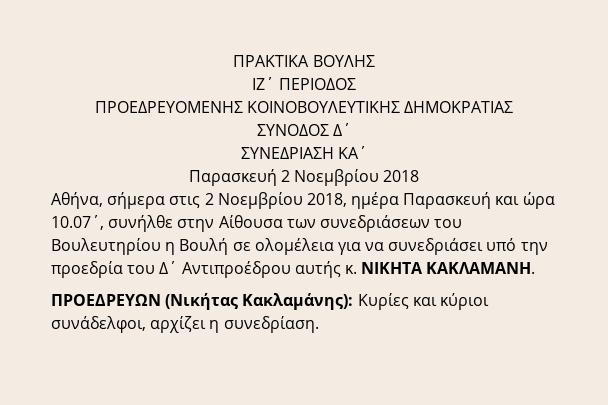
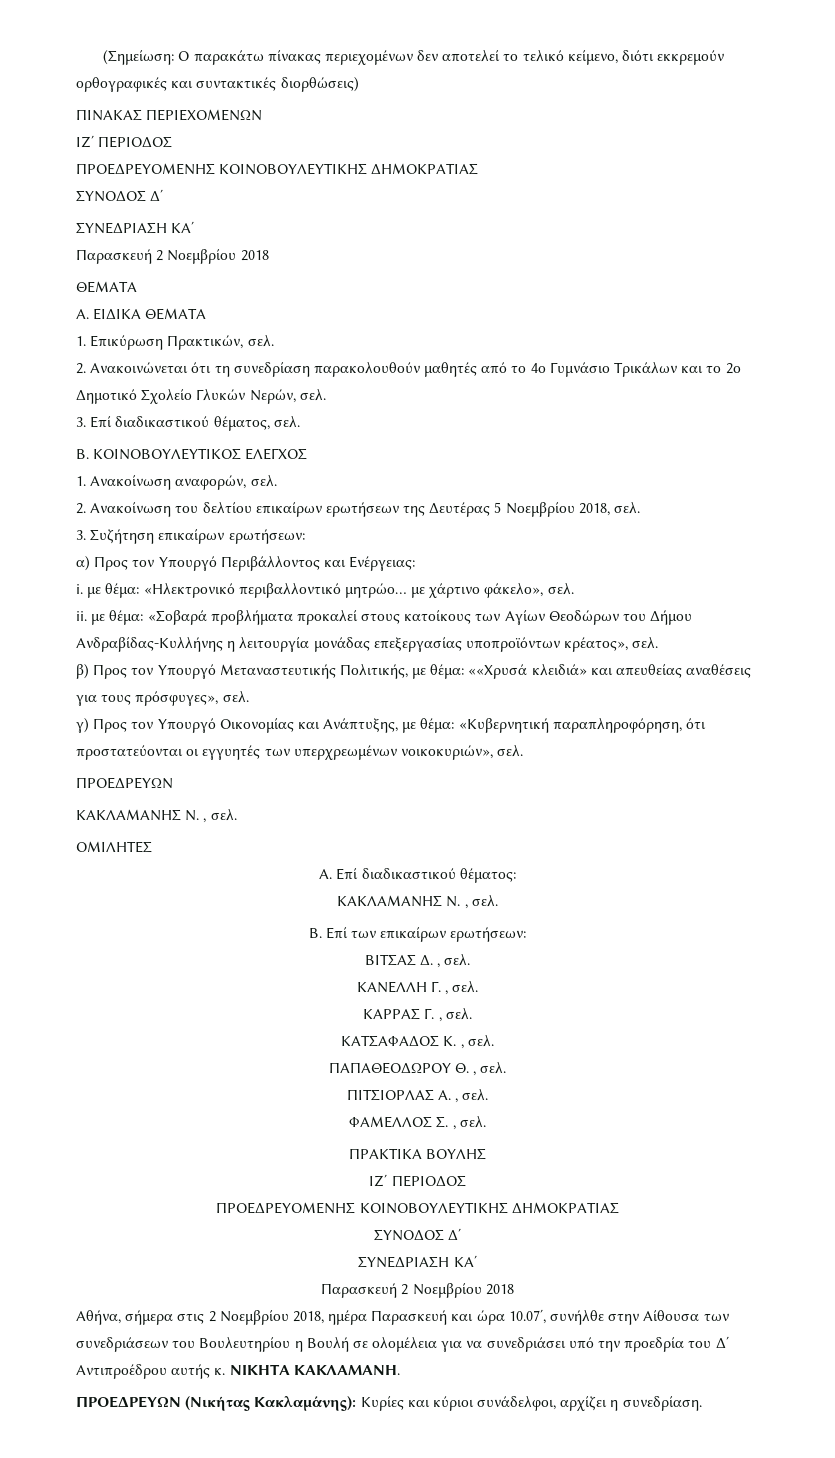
+ (Σημείωση: Ο παρακάτω πίνακας περιεχομένων δεν αποτελεί το τελικό κείμενο, διότι εκκρεμούν ορθογραφικές και συντακτικές διορθώσεις)
+ ΠΙΝΑΚΑΣ ΠΕΡΙΕΧΟΜΕΝΩΝ
+ ΙΖ΄ ΠΕΡΙΟΔΟΣ
+ ΠΡΟΕΔΡΕΥΟΜΕΝΗΣ ΚΟΙΝΟΒΟΥΛΕΥΤΙΚΗΣ ΔΗΜΟΚΡΑΤΙΑΣ
+ ΣΥΝΟΔΟΣ Δ΄
+ ΣΥΝΕΔΡΙΑΣΗ ΚΑ΄
+ Παρασκευή 2 Νοεμβρίου 2018
+ ΘΕΜΑΤΑ
+ Α. ΕΙΔΙΚΑ ΘΕΜΑΤΑ
+ 1. Επικύρωση Πρακτικών, σελ.
+ 2. Ανακοινώνεται ότι τη συνεδρίαση παρακολουθούν μαθητές από το 4ο Γυμνάσιο Τρικάλων και το 2ο Δημοτικό Σχολείο Γλυκών Νερών, σελ.
+ 3. Επί διαδικαστικού θέματος, σελ.
+ Β. ΚΟΙΝΟΒΟΥΛΕΥΤΙΚΟΣ ΕΛΕΓΧΟΣ
+ 1. Ανακοίνωση αναφορών, σελ.
+ 2. Ανακοίνωση του δελτίου επικαίρων ερωτήσεων της Δευτέρας 5 Νοεμβρίου 2018, σελ.
+ 3. Συζήτηση επικαίρων ερωτήσεων:
+ α) Προς τον Υπουργό Περιβάλλοντος και Ενέργειας:
+ i. με θέμα: «Ηλεκτρονικό περιβαλλοντικό μητρώο… με χάρτινο φάκελο», σελ.
+ ii. με θέμα: «Σοβαρά προβλήματα προκαλεί στους κατοίκους των Αγίων Θεοδώρων του Δήμου Ανδραβίδας-Κυλλήνης η λειτουργία μονάδας επεξεργασίας υποπροϊόντων κρέατος», σελ.
+ β) Προς τον Υπουργό Μεταναστευτικής Πολιτικής, με θέμα: ««Χρυσά κλειδιά» και απευθείας αναθέσεις για τους πρόσφυγες», σελ.
+ γ) Προς τον Υπουργό Οικονομίας και Ανάπτυξης, με θέμα: «Κυβερνητική παραπληροφόρηση, ότι προστατεύονται οι εγγυητές των υπερχρεωμένων νοικοκυριών», σελ.
+ ΠΡΟΕΔΡΕΥΩΝ
+ ΚΑΚΛΑΜΑΝΗΣ Ν. , σελ.
+ ΟΜΙΛΗΤΕΣ
+ Α. Επί διαδικαστικού θέματος:
+ ΚΑΚΛΑΜΑΝΗΣ Ν. , σελ.
+ Β. Επί των επικαίρων ερωτήσεων:
+ ΒΙΤΣΑΣ Δ. , σελ.
+ ΚΑΝΕΛΛΗ Γ. , σελ.
+ ΚΑΡΡΑΣ Γ. , σελ.
+ ΚΑΤΣΑΦΑΔΟΣ Κ. , σελ.
+ ΠΑΠΑΘΕΟΔΩΡΟΥ Θ. , σελ.
+ ΠΙΤΣΙΟΡΛΑΣ Α. , σελ.
+ ΦΑΜΕΛΛΟΣ Σ. , σελ.

